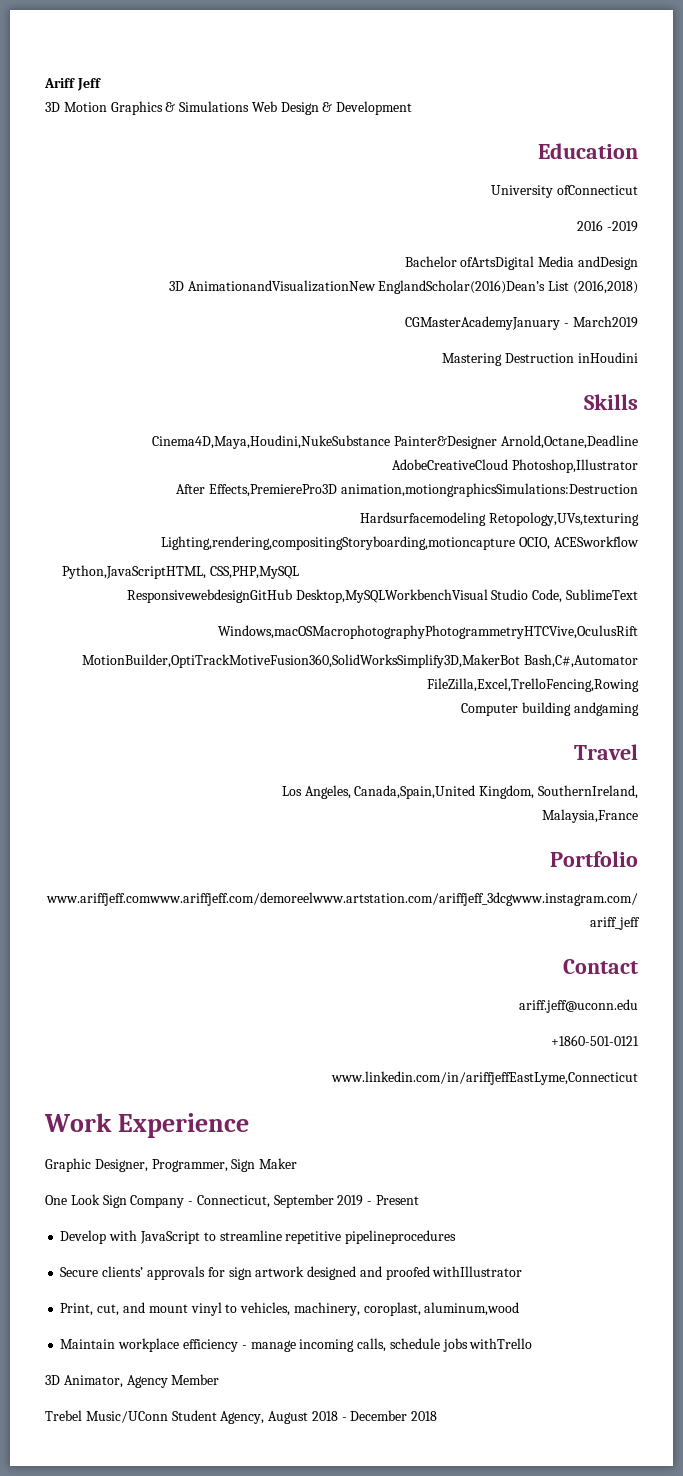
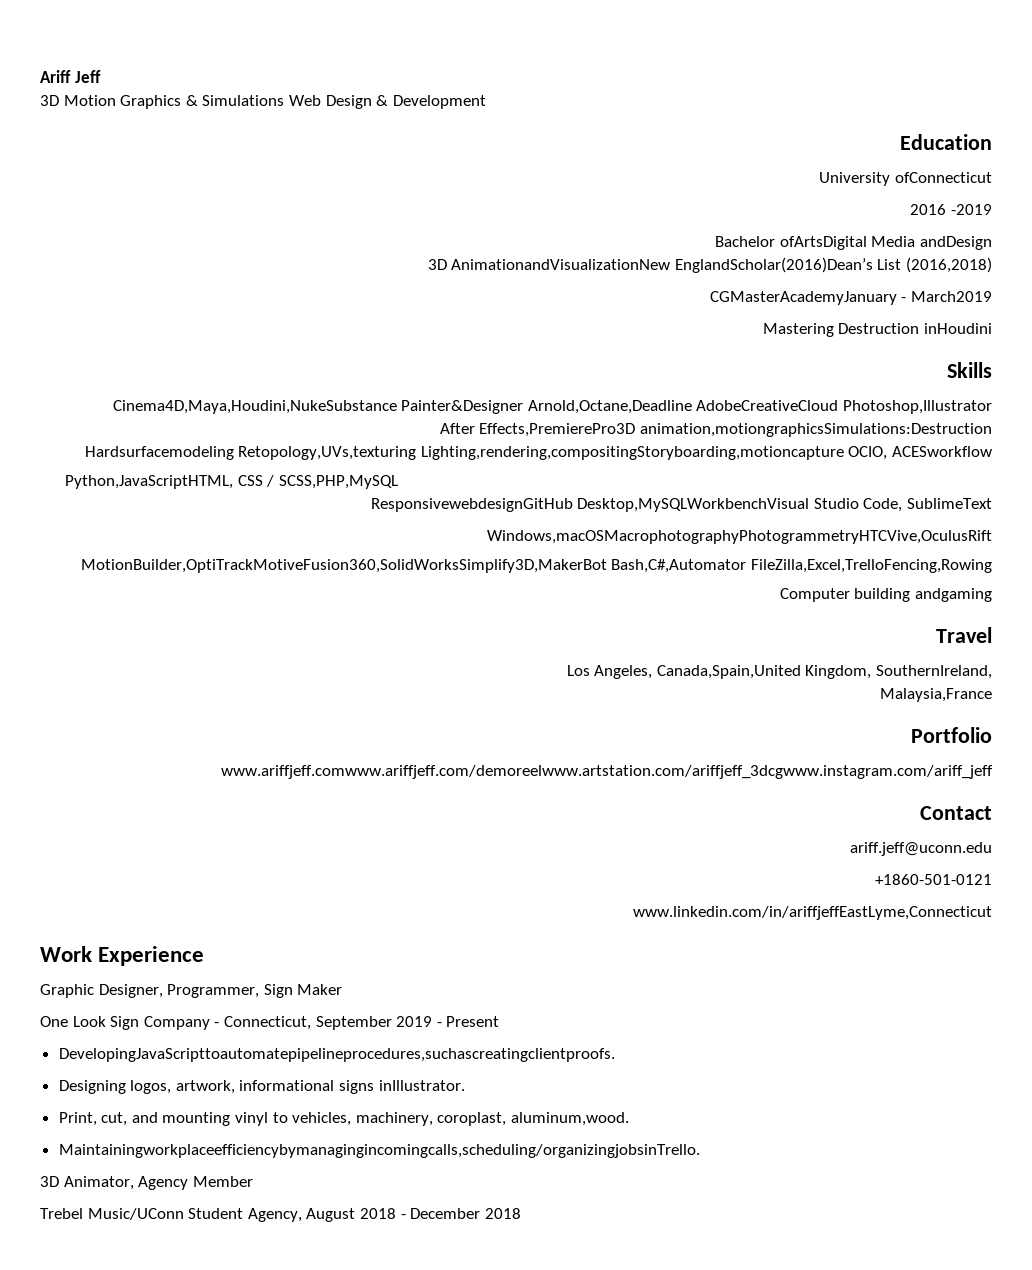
- Python,JavaScriptHTML, CSS,PHP,MySQL
+ Python,JavaScriptHTML, CSS / SCSS,PHP,MySQL
- Develop with JavaScript to streamline repetitive pipelineprocedures
- Secure clients’ approvals for sign artwork designed and proofed withIllustrator
+ DevelopingJavaScripttoautomatepipelineprocedures,suchascreatingclientproofs.
+ Designing logos, artwork, informational signs inIllustrator.
- Print, cut, and mount vinyl to vehicles, machinery, coroplast, aluminum,wood
- Maintain workplace efficiency - manage incoming calls, schedule jobs withTrello
+ Print, cut, and mounting vinyl to vehicles, machinery, coroplast, aluminum,wood.
+ Maintainingworkplaceefficiencybymanagingincomingcalls,scheduling/organizingjobsinTrello.

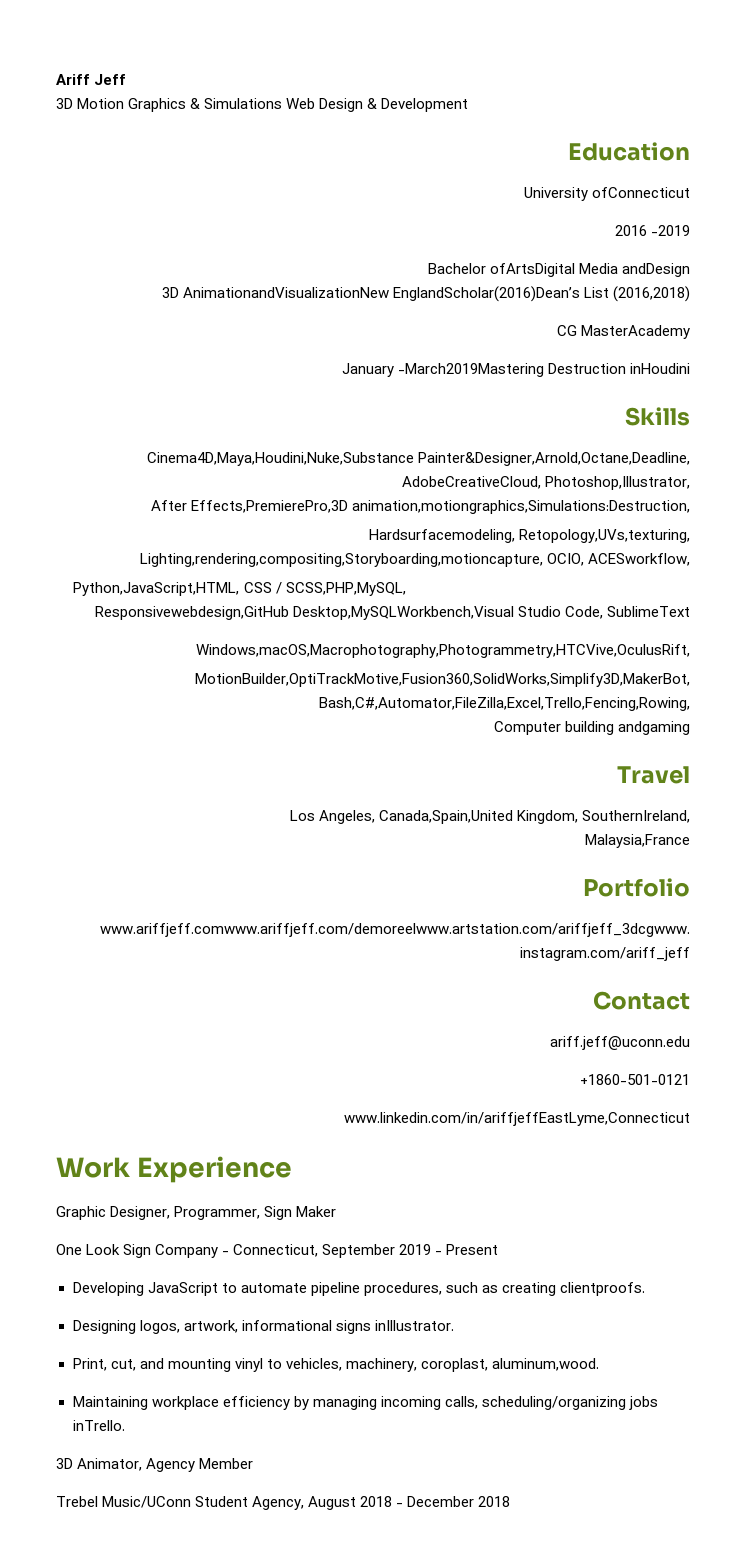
- CGMasterAcademyJanuary - March2019
- Mastering Destruction inHoudini
+ CG MasterAcademy
+ January -March2019Mastering Destruction inHoudini
- Cinema4D,Maya,Houdini,NukeSubstance Painter&Designer Arnold,Octane,Deadline AdobeCreativeCloud Photoshop,Illustrator
- After Effects,PremierePro3D animation,motiongraphicsSimulations:Destruction
- Hardsurfacemodeling Retopology,UVs,texturing Lighting,rendering,compositingStoryboarding,motioncapture OCIO, ACESworkflow
- Python,JavaScriptHTML, CSS / SCSS,PHP,MySQL
- ResponsivewebdesignGitHub Desktop,MySQLWorkbenchVisual Studio Code, SublimeText
+ Cinema4D,Maya,Houdini,Nuke,Substance Painter&Designer,Arnold,Octane,Deadline, AdobeCreativeCloud, Photoshop,Illustrator,
+ After Effects,PremierePro,3D animation,motiongraphics,Simulations:Destruction,
+ Hardsurfacemodeling, Retopology,UVs,texturing, Lighting,rendering,compositing,Storyboarding,motioncapture, OCIO, ACESworkflow,
+ Python,JavaScript,HTML, CSS / SCSS,PHP,MySQL,
+ Responsivewebdesign,GitHub Desktop,MySQLWorkbench,Visual Studio Code, SublimeText
- Windows,macOSMacrophotographyPhotogrammetryHTCVive,OculusRift
- MotionBuilder,OptiTrackMotiveFusion360,SolidWorksSimplify3D,MakerBot Bash,C#,Automator FileZilla,Excel,TrelloFencing,Rowing
+ Windows,macOS,Macrophotography,Photogrammetry,HTCVive,OculusRift,
+ MotionBuilder,OptiTrackMotive,Fusion360,SolidWorks,Simplify3D,MakerBot, Bash,C#,Automator,FileZilla,Excel,Trello,Fencing,Rowing,
- DevelopingJavaScripttoautomatepipelineprocedures,suchascreatingclientproofs.
+ Developing JavaScript to automate pipeline procedures, such as creating clientproofs.
- Maintainingworkplaceefficiencybymanagingincomingcalls,scheduling/organizingjobsinTrello.
+ Maintaining workplace efficiency by managing incoming calls, scheduling/organizing jobs inTrello.

